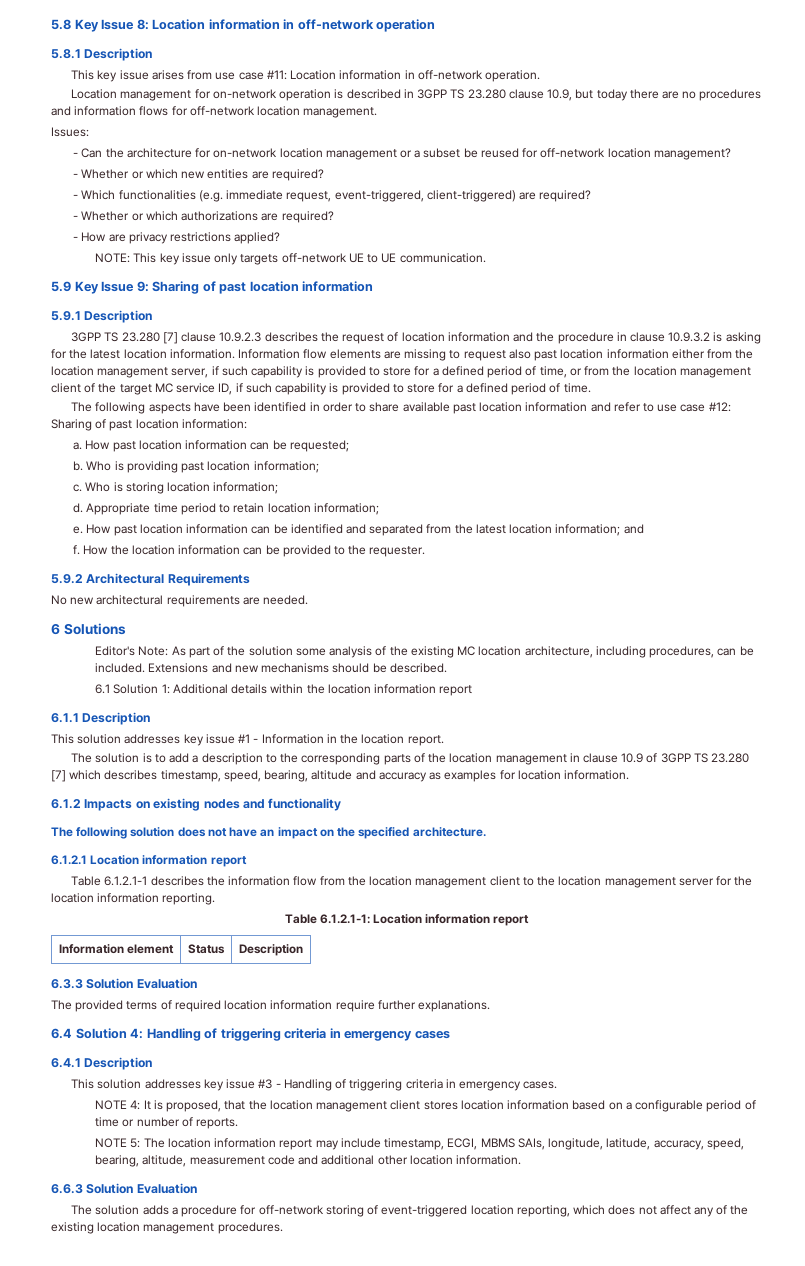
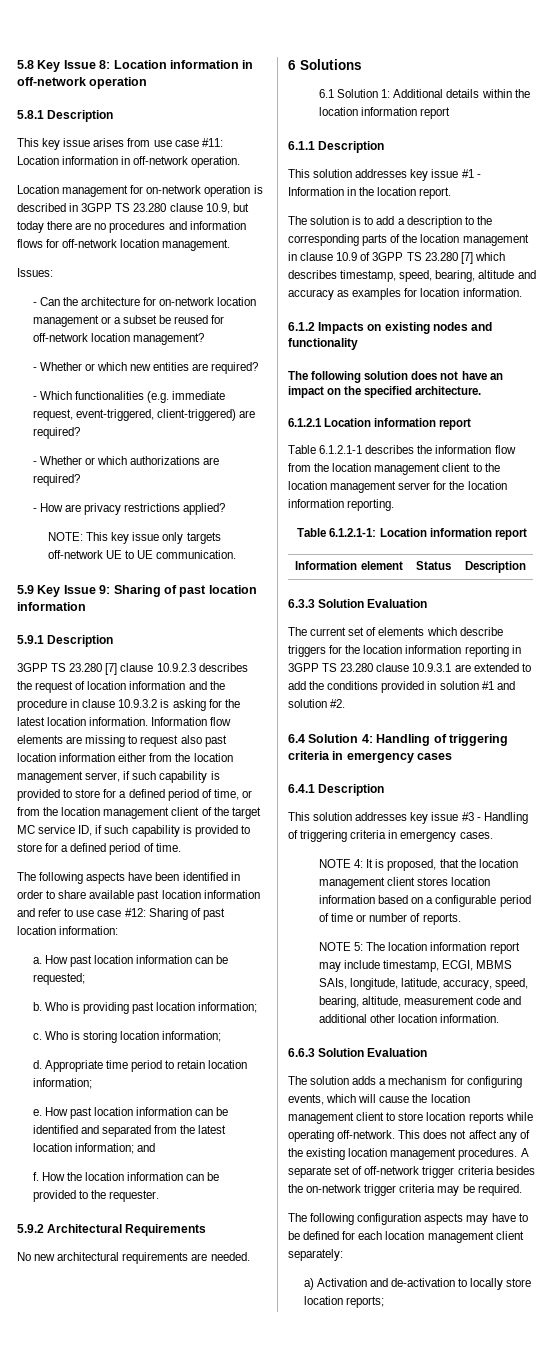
- Editor's Note: As part of the solution some analysis of the existing MC location architecture, including procedures, can be included. Extensions and new mechanisms should be described.
- The provided terms of required location information require further explanations.
+ The current set of elements which describe triggers for the location information reporting in 3GPP TS 23.280 clause 10.9.3.1 are extended to add the conditions provided in solution #1 and solution #2.
- The solution adds a procedure for off-network storing of event-triggered location reporting, which does not affect any of the existing location management procedures.
+ The solution adds a mechanism for configuring events, which will cause the location management client to store location reports while operating off-network. This does not affect any of the existing location management procedures.
+ A separate set of off-network trigger criteria besides the on-network trigger criteria may be required.
+ The following configuration aspects may have to be defined for each location management client separately:
+ a) Activation and de-activation to locally store location reports;

